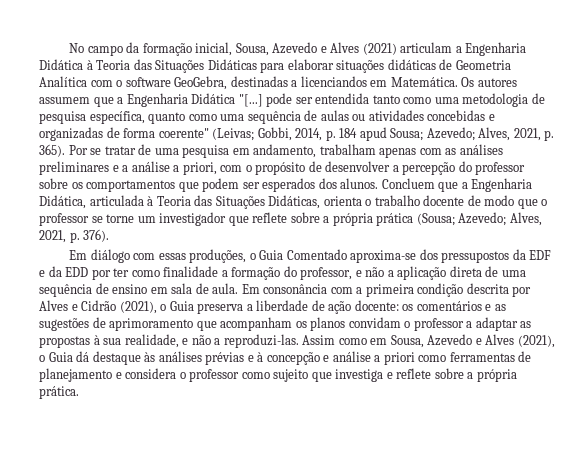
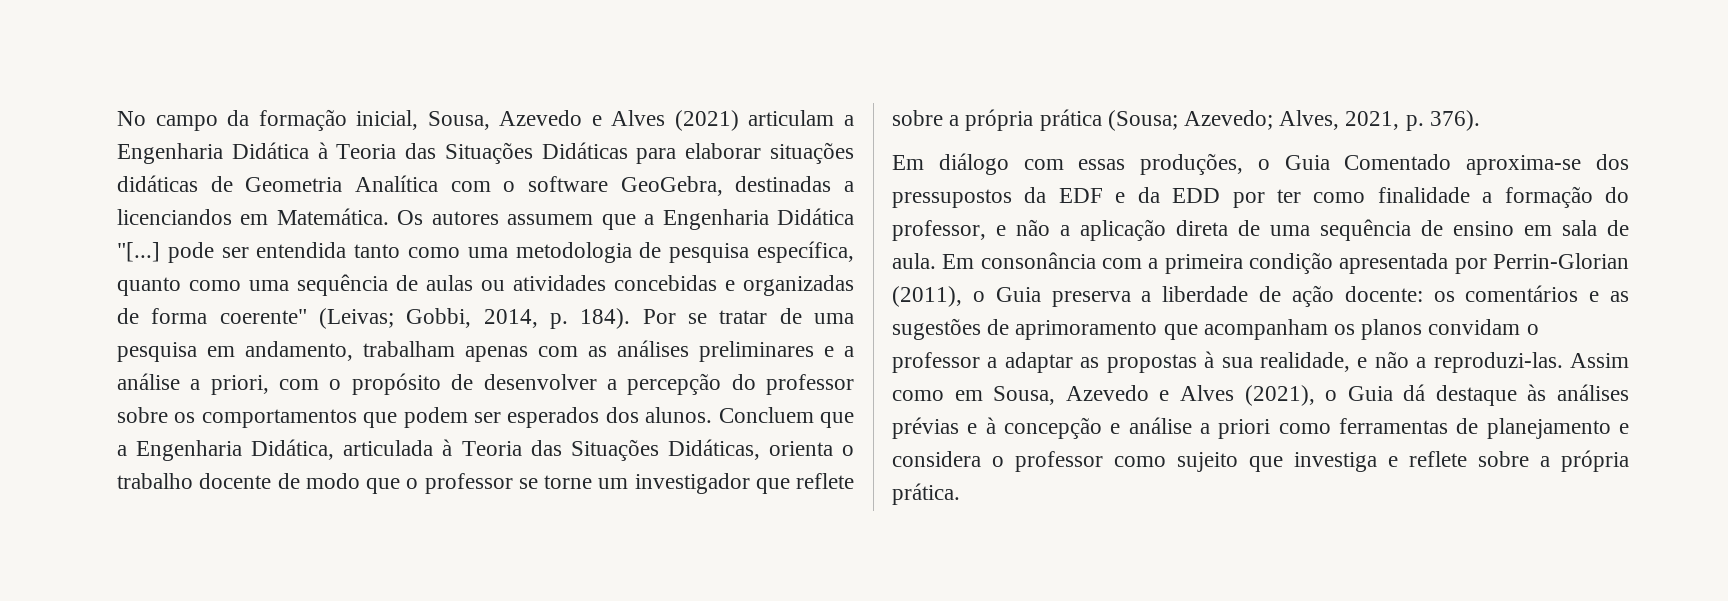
- Os autores assumem que a Engenharia Didática "[...] pode ser entendida tanto como uma metodologia de pesquisa específica, quanto como uma sequência de aulas ou atividades concebidas e organizadas de forma coerente" (Leivas; Gobbi, 2014, p. 184 apud Sousa; Azevedo; Alves, 2021, p. 365).
+ Os autores assumem que a Engenharia Didática "[...] pode ser entendida tanto como uma metodologia de pesquisa específica, quanto como uma sequência de aulas ou atividades concebidas e organizadas de forma coerente" (Leivas; Gobbi, 2014, p. 184).
- Em consonância com a primeira condição descrita por Alves e Cidrão (2021), o Guia preserva a liberdade de ação docente: os comentários e as sugestões de aprimoramento que acompanham os planos convidam o professor a adaptar as propostas à sua realidade, e não a reproduzi-las.
+ Em consonância com a primeira condição apresentada por Perrin-Glorian (2011), o Guia preserva a liberdade de ação docente: os comentários e as sugestões de aprimoramento que acompanham os planos convidam o professor a adaptar as propostas à sua realidade, e não a reproduzi-las.

